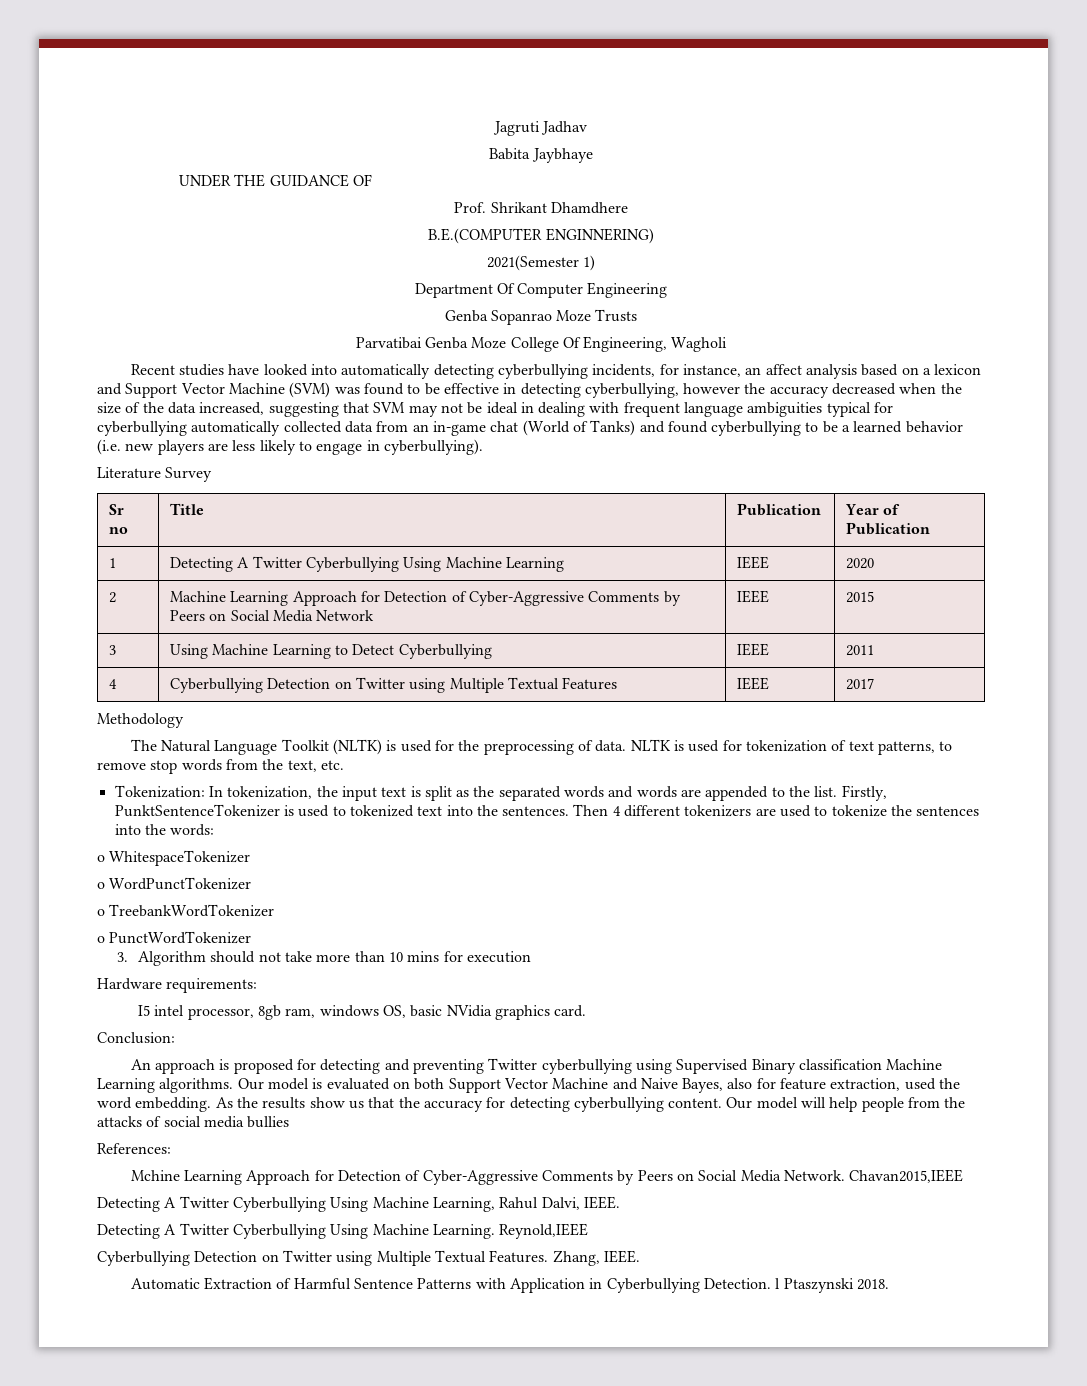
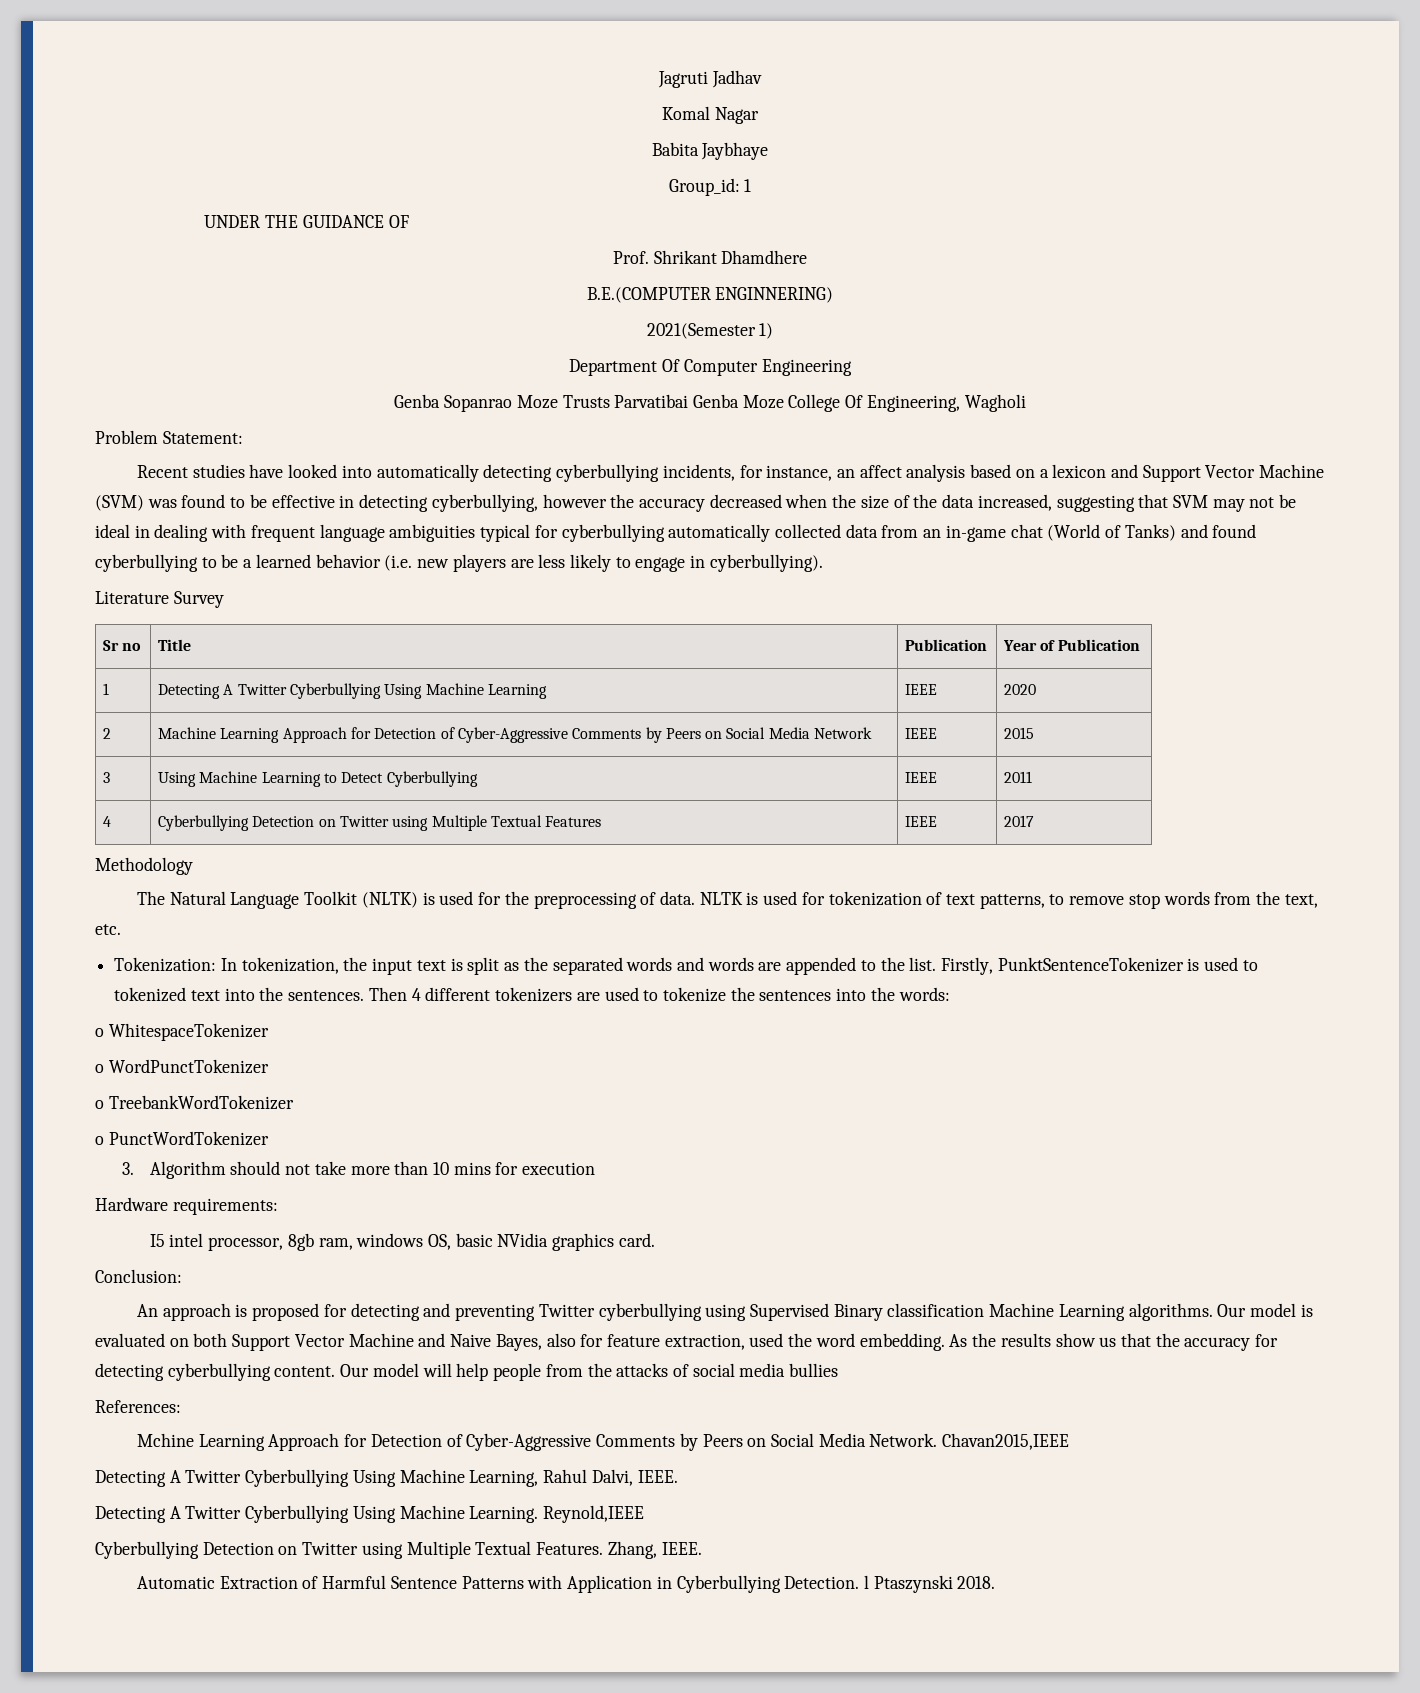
+ Komal Nagar
+ Group_id: 1
- Genba Sopanrao Moze Trusts
- Parvatibai Genba Moze College Of Engineering, Wagholi
+ Genba Sopanrao Moze Trusts Parvatibai Genba Moze College Of Engineering, Wagholi
+ Problem Statement:

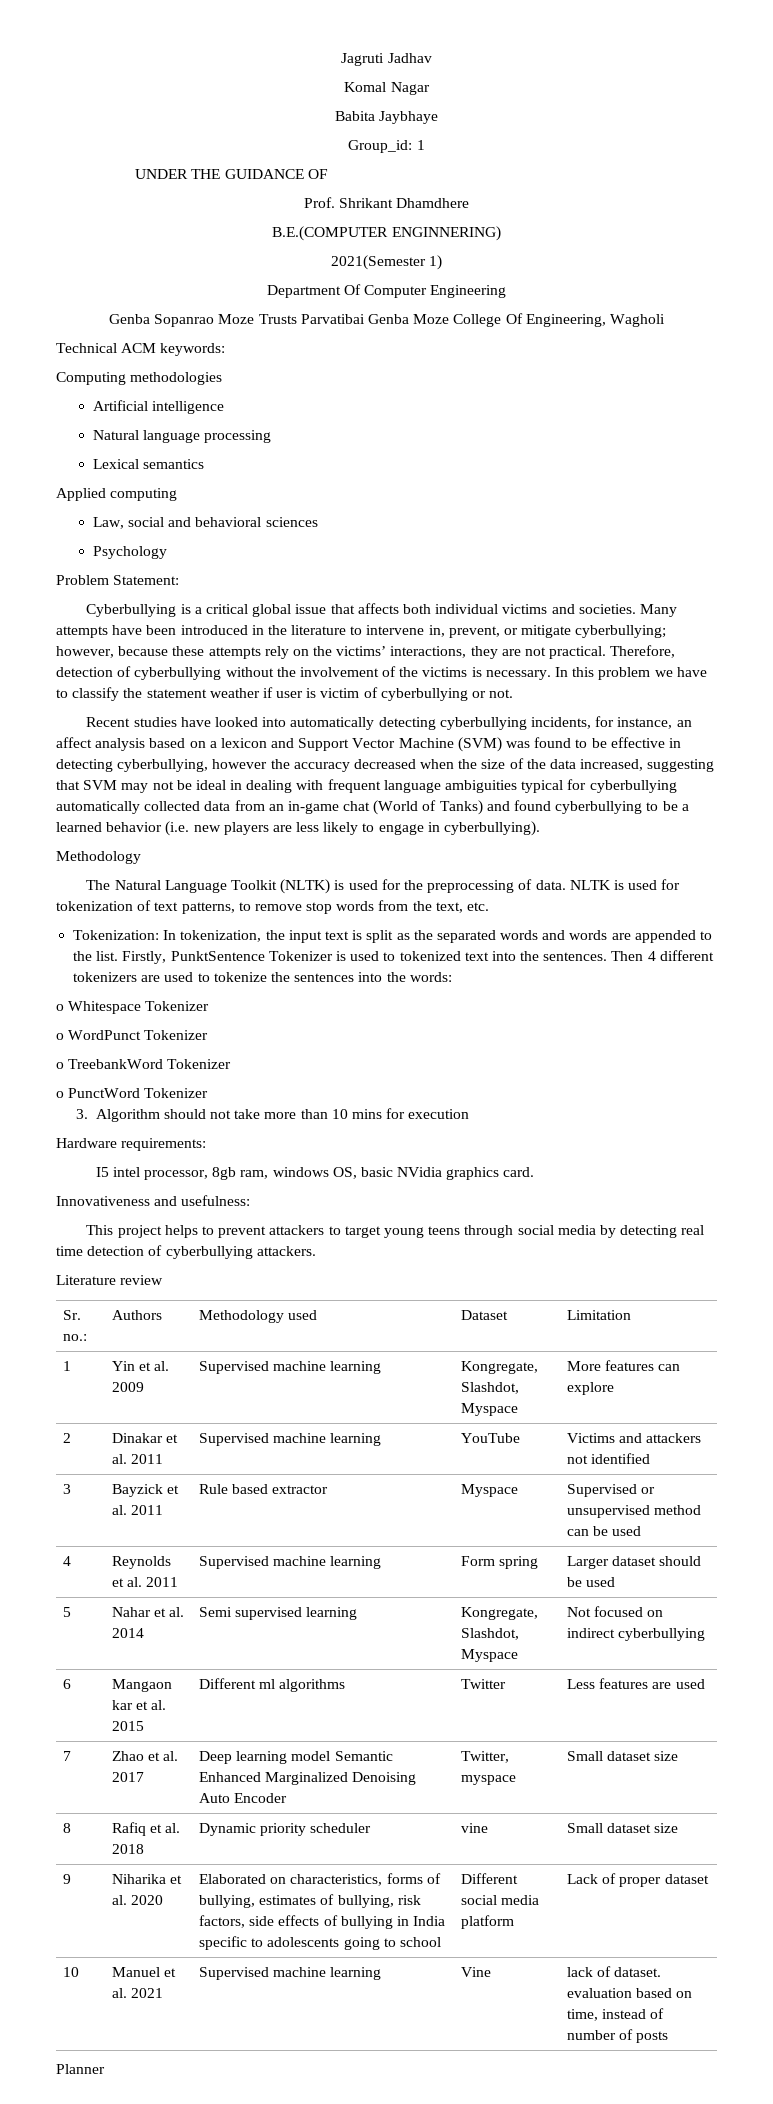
+ Technical ACM keywords:
+ Computing methodologies
+ Artificial intelligence
+ Natural language processing
+ Lexical semantics
+ Applied computing
+ Law, social and behavioral sciences
+ Psychology
  Problem Statement:
+ Cyberbullying is a critical global issue that affects both individual victims and societies. Many attempts have been introduced in the literature to intervene in, prevent, or mitigate cyberbullying; however, because these attempts rely on the victims’ interactions, they are not practical. Therefore, detection of cyberbullying without the involvement of the victims is necessary. In this problem we have to classify the statement weather if user is victim of cyberbullying or not.
- Literature Survey
- Sr no | Title | Publication | Year of Publication
- 1 | Detecting A Twitter Cyberbullying Using Machine Learning | IEEE | 2020
- 2 | Machine Learning Approach for Detection of Cyber-Aggressive Comments by Peers on Social Media Network | IEEE | 2015
- 3 | Using Machine Learning to Detect Cyberbullying | IEEE | 2011
- 4 | Cyberbullying Detection on Twitter using Multiple Textual Features | IEEE | 2017
- Firstly, PunktSentenceTokenizer is used to tokenized text into the sentences.
+ Firstly, PunktSentence Tokenizer is used to tokenized text into the sentences.
- o WhitespaceTokenizer
- o WordPunctTokenizer
- o TreebankWordTokenizer
- o PunctWordTokenizer
+ o Whitespace Tokenizer
+ o WordPunct Tokenizer
+ o TreebankWord Tokenizer
+ o PunctWord Tokenizer
- Conclusion:
- An approach is proposed for detecting and preventing Twitter cyberbullying using Supervised Binary classification Machine Learning algorithms. Our model is evaluated on both Support Vector Machine and Naive Bayes, also for feature extraction, used the word embedding. As the results show us that the accuracy for detecting cyberbullying content. Our model will help people from the attacks of social media bullies
- References:
- Mchine Learning Approach for Detection of Cyber-Aggressive Comments by Peers on Social Media Network. Chavan2015,IEEE
- Detecting A Twitter Cyberbullying Using Machine Learning, Rahul Dalvi, IEEE.
- Detecting A Twitter Cyberbullying Using Machine Learning. Reynold,IEEE
- Cyberbullying Detection on Twitter using Multiple Textual Features. Zhang, IEEE.
- Automatic Extraction of Harmful Sentence Patterns with Application in Cyberbullying Detection. l Ptaszynski 2018.
+ Innovativeness and usefulness:
+ This project helps to prevent attackers to target young teens through social media by detecting real time detection of cyberbullying attackers.
+ Literature review
+ Sr. no.: | Authors | Methodology used | Dataset | Limitation
+ 1 | Yin et al. 2009 | Supervised machine learning | Kongregate, Slashdot, Myspace | More features can explore
+ 2 | Dinakar et al. 2011 | Supervised machine learning | YouTube | Victims and attackers not identified
+ 3 | Bayzick et al. 2011 | Rule based extractor | Myspace | Supervised or unsupervised method can be used
+ 4 | Reynolds et al. 2011 | Supervised machine learning | Form spring | Larger dataset should be used
+ 5 | Nahar et al. 2014 | Semi supervised learning | Kongregate, Slashdot, Myspace | Not focused on indirect cyberbullying
+ 6 | Mangaon kar et al. 2015 | Different ml algorithms | Twitter | Less features are used
+ 7 | Zhao et al. 2017 | Deep learning model Semantic Enhanced Marginalized Denoising Auto Encoder | Twitter, myspace | Small dataset size
+ 8 | Rafiq et al. 2018 | Dynamic priority scheduler | vine | Small dataset size
+ 9 | Niharika et al. 2020 | Elaborated on characteristics, forms of bullying, estimates of bullying, risk factors, side effects of bullying in India specific to adolescents going to school | Different social media platform | Lack of proper dataset
+ 10 | Manuel et al. 2021 | Supervised machine learning | Vine | lack of dataset. evaluation based on time, instead of number of posts
+ Planner

